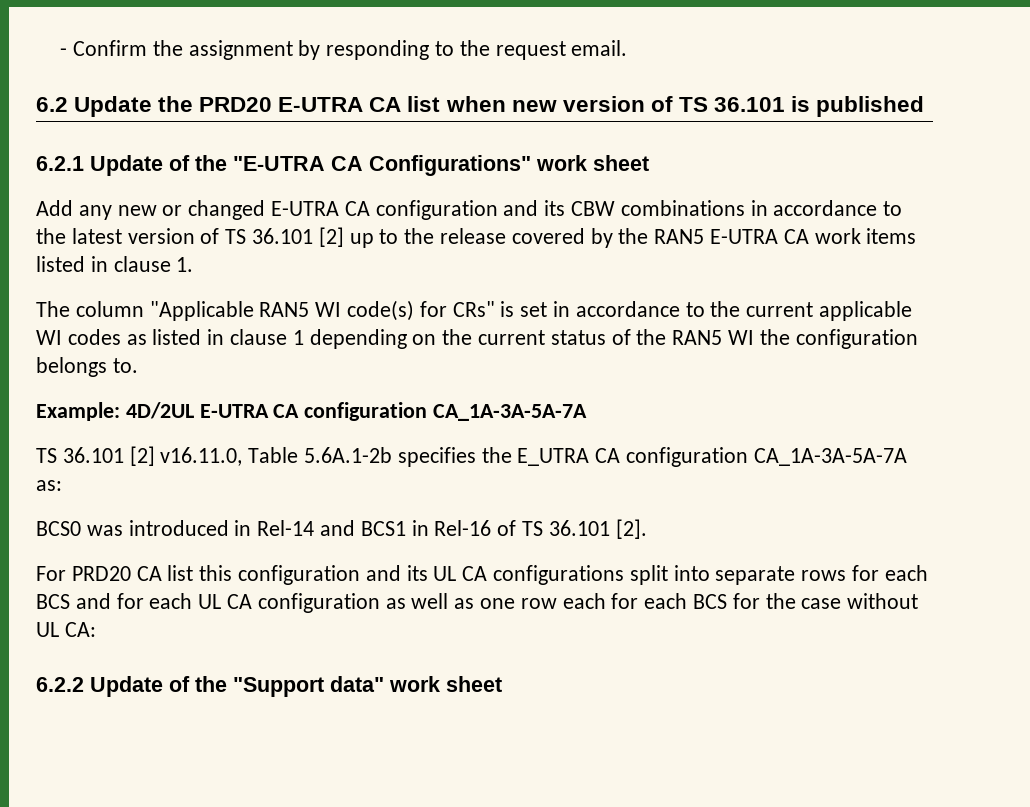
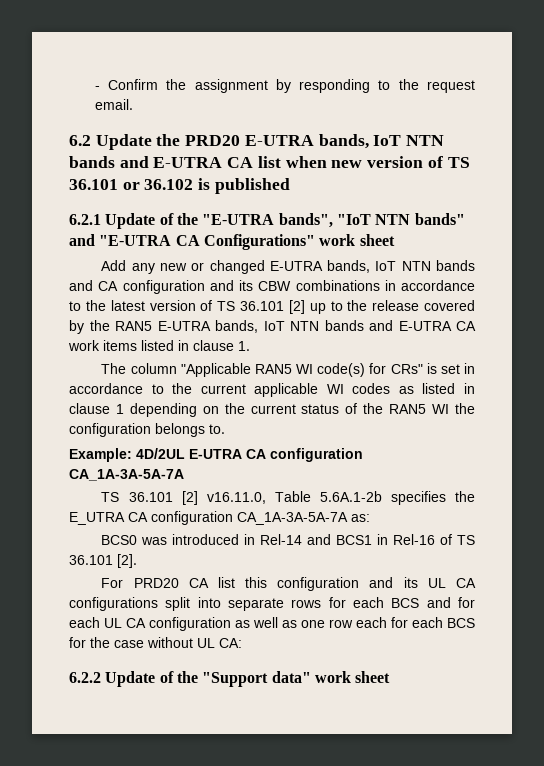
- 6.2 Update the PRD20 E-UTRA CA list when new version of TS 36.101 is published
+ 6.2 Update the PRD20 E-UTRA bands, IoT NTN bands and E-UTRA CA list when new version of TS 36.101 or 36.102 is published
- 6.2.1 Update of the "E-UTRA CA Configurations" work sheet
+ 6.2.1 Update of the "E-UTRA bands", "IoT NTN bands" and "E-UTRA CA Configurations" work sheet
- Add any new or changed E-UTRA CA configuration and its CBW combinations in accordance to the latest version of TS 36.101 [2] up to the release covered by the RAN5 E-UTRA CA work items listed in clause 1.
+ Add any new or changed E-UTRA bands, IoT NTN bands and CA configuration and its CBW combinations in accordance to the latest version of TS 36.101 [2] up to the release covered by the RAN5 E-UTRA bands, IoT NTN bands and E-UTRA CA work items listed in clause 1.

